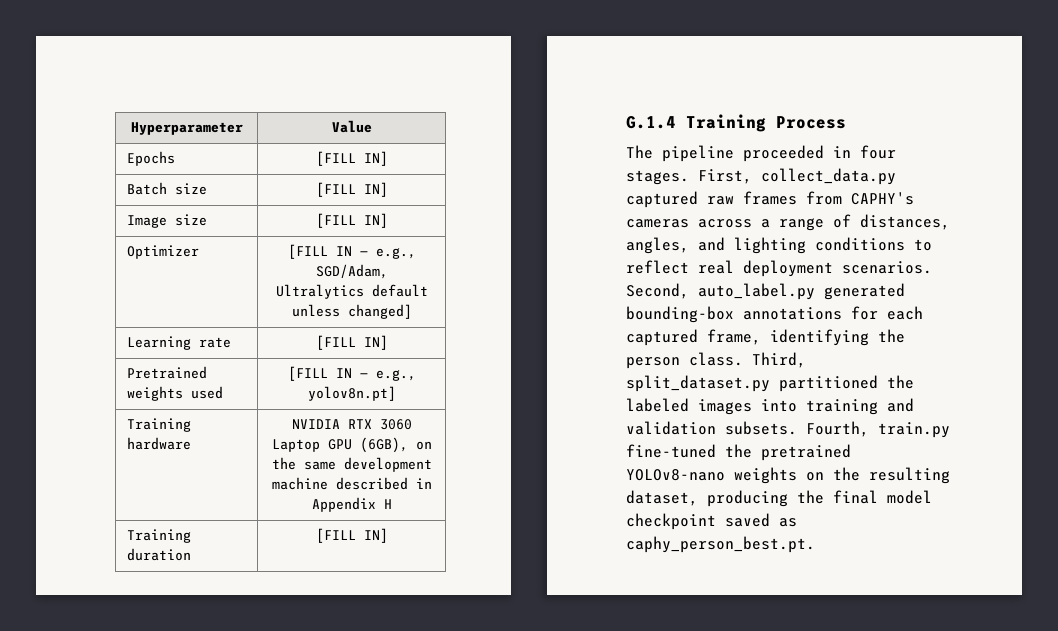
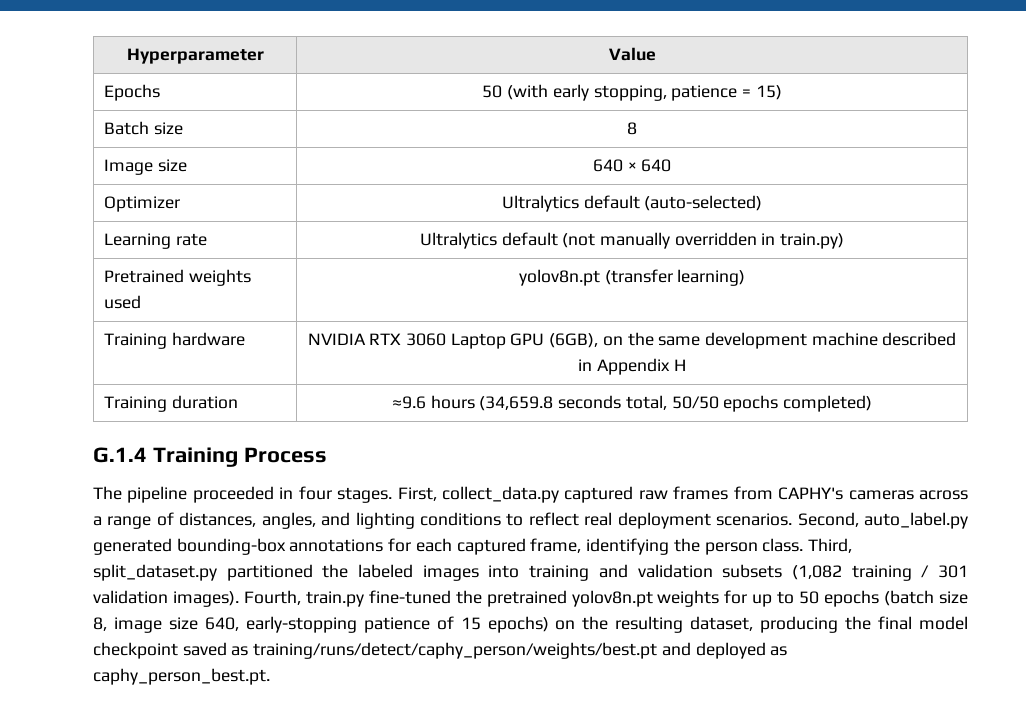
- Epochs | [FILL IN]
+ Epochs | 50 (with early stopping, patience = 15)
- Batch size | [FILL IN]
+ Batch size | 8
- Image size | [FILL IN]
- Optimizer | [FILL IN — e.g., SGD/Adam, Ultralytics default unless changed]
- Learning rate | [FILL IN]
- Pretrained weights used | [FILL IN — e.g., yolov8n.pt]
+ Image size | 640 × 640
+ Optimizer | Ultralytics default (auto-selected)
+ Learning rate | Ultralytics default (not manually overridden in train.py)
+ Pretrained weights used | yolov8n.pt (transfer learning)
- Training duration | [FILL IN]
+ Training duration | ≈9.6 hours (34,659.8 seconds total, 50/50 epochs completed)
- Third, split_dataset.py partitioned the labeled images into training and validation subsets.
+ Third, split_dataset.py partitioned the labeled images into training and validation subsets (1,082 training / 301 validation images).
- Fourth, train.py fine-tuned the pretrained YOLOv8-nano weights on the resulting dataset, producing the final model checkpoint saved as caphy_person_best.pt.
+ Fourth, train.py fine-tuned the pretrained yolov8n.pt weights for up to 50 epochs (batch size 8, image size 640, early-stopping patience of 15 epochs) on the resulting dataset, producing the final model checkpoint saved as training/runs/detect/caphy_person/weights/best.pt and deployed as caphy_person_best.pt.

